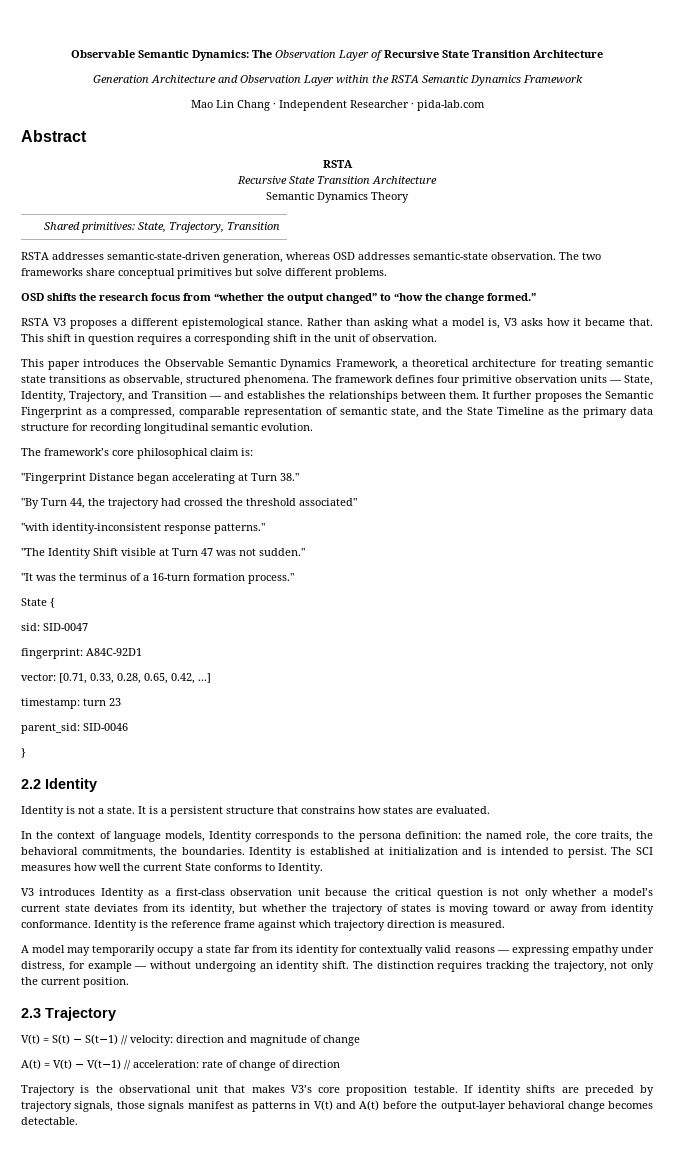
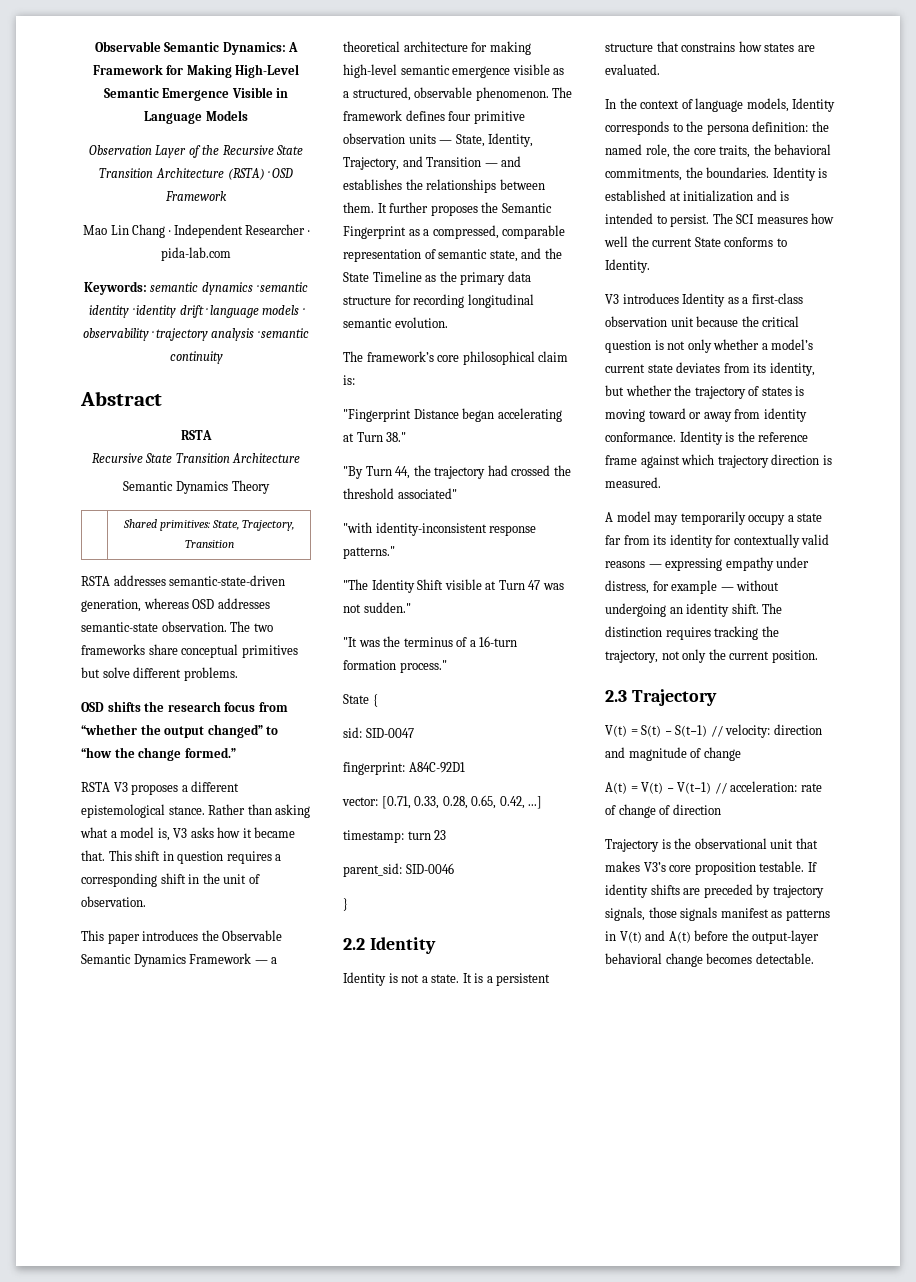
- Observable Semantic Dynamics: The Observation Layer of Recursive State Transition Architecture
- Generation Architecture and Observation Layer within the RSTA Semantic Dynamics Framework
+ Observable Semantic Dynamics: A Framework for Making High-Level Semantic Emergence Visible in Language Models
+ Observation Layer of the Recursive State Transition Architecture (RSTA) · OSD Framework
+ Keywords: semantic dynamics · semantic identity · identity drift · language models · observability · trajectory analysis · semantic continuity
- This paper introduces the Observable Semantic Dynamics Framework, a theoretical architecture for treating semantic state transitions as observable, structured phenomena.
+ This paper introduces the Observable Semantic Dynamics Framework — a theoretical architecture for making high-level semantic emergence visible as a structured, observable phenomenon.

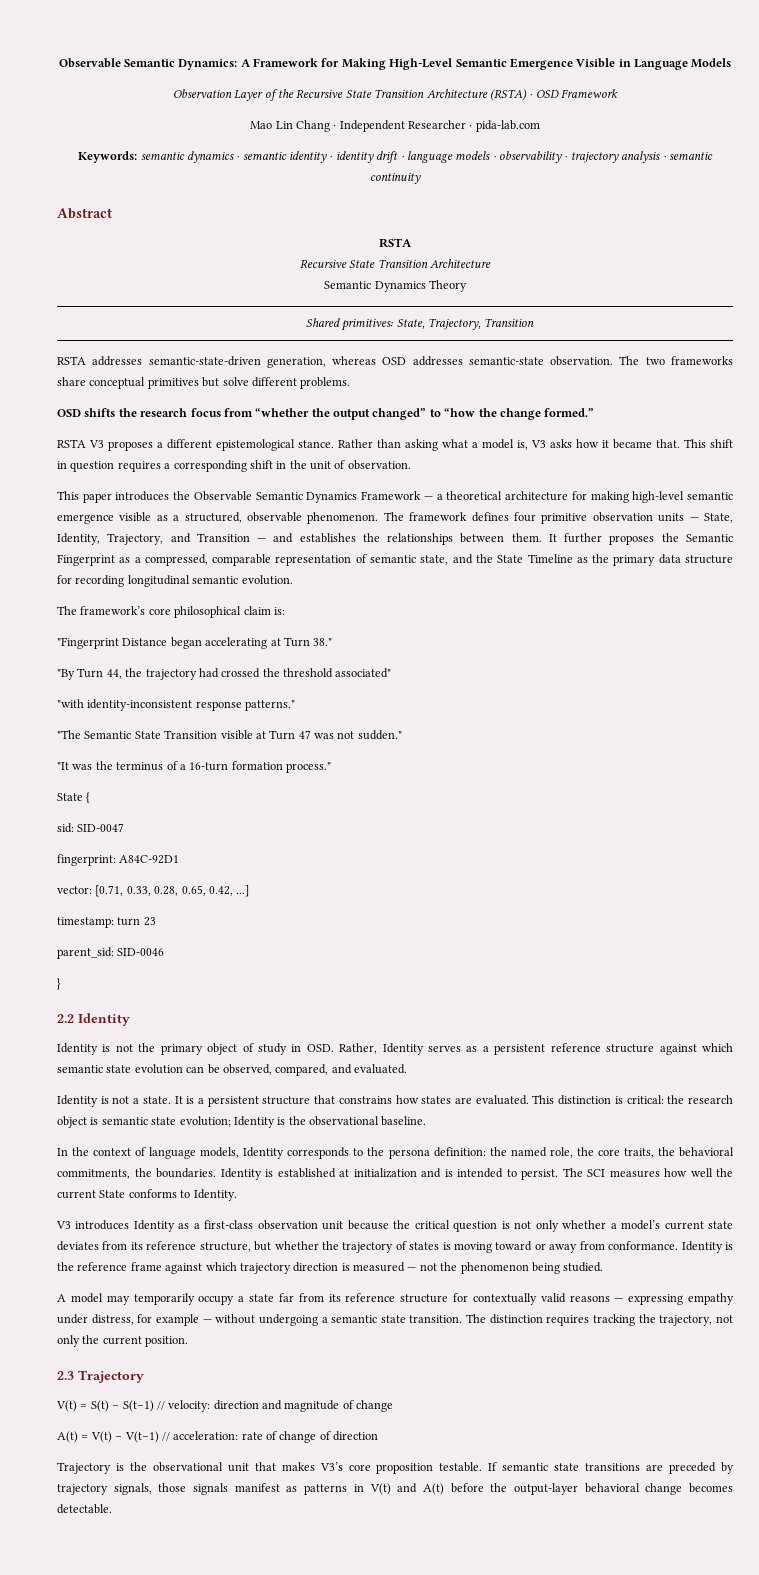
- "The Identity Shift visible at Turn 47 was not sudden."
+ "The Semantic State Transition visible at Turn 47 was not sudden."
+ Identity is not the primary object of study in OSD. Rather, Identity serves as a persistent reference structure against which semantic state evolution can be observed, compared, and evaluated.
+ This distinction is critical: the research object is semantic state evolution; Identity is the observational baseline.
- V3 introduces Identity as a first-class observation unit because the critical question is not only whether a model’s current state deviates from its identity, but whether the trajectory of states is moving toward or away from identity conformance.
+ V3 introduces Identity as a first-class observation unit because the critical question is not only whether a model’s current state deviates from its reference structure, but whether the trajectory of states is moving toward or away from conformance.
- Identity is the reference frame against which trajectory direction is measured.
+ Identity is the reference frame against which trajectory direction is measured — not the phenomenon being studied.
- A model may temporarily occupy a state far from its identity for contextually valid reasons — expressing empathy under distress, for example — without undergoing an identity shift.
+ A model may temporarily occupy a state far from its reference structure for contextually valid reasons — expressing empathy under distress, for example — without undergoing a semantic state transition.
- If identity shifts are preceded by trajectory signals, those signals manifest as patterns in V(t) and A(t) before the output-layer behavioral change becomes detectable.
+ If semantic state transitions are preceded by trajectory signals, those signals manifest as patterns in V(t) and A(t) before the output-layer behavioral change becomes detectable.

